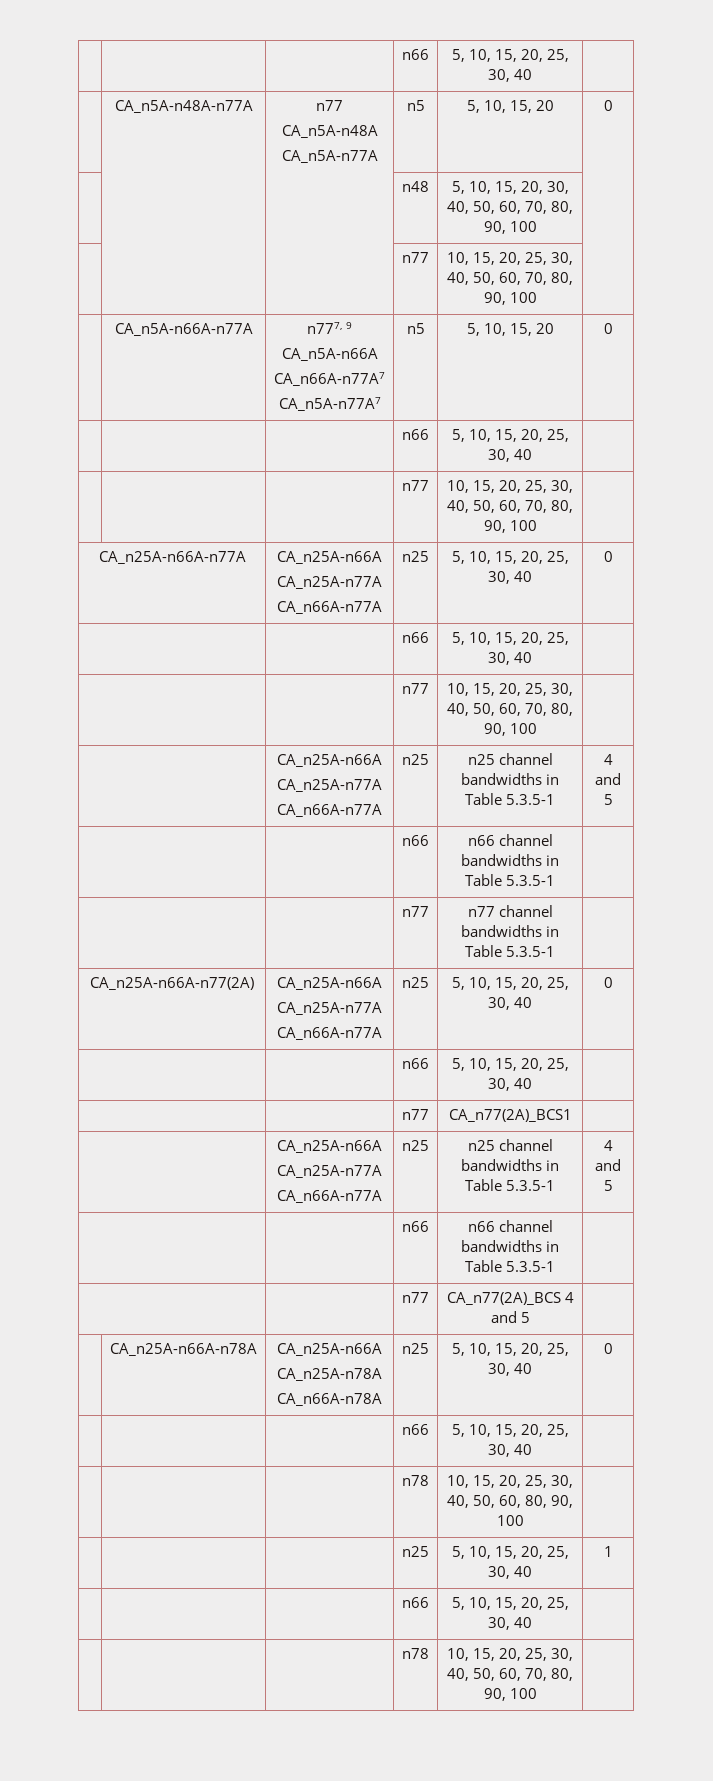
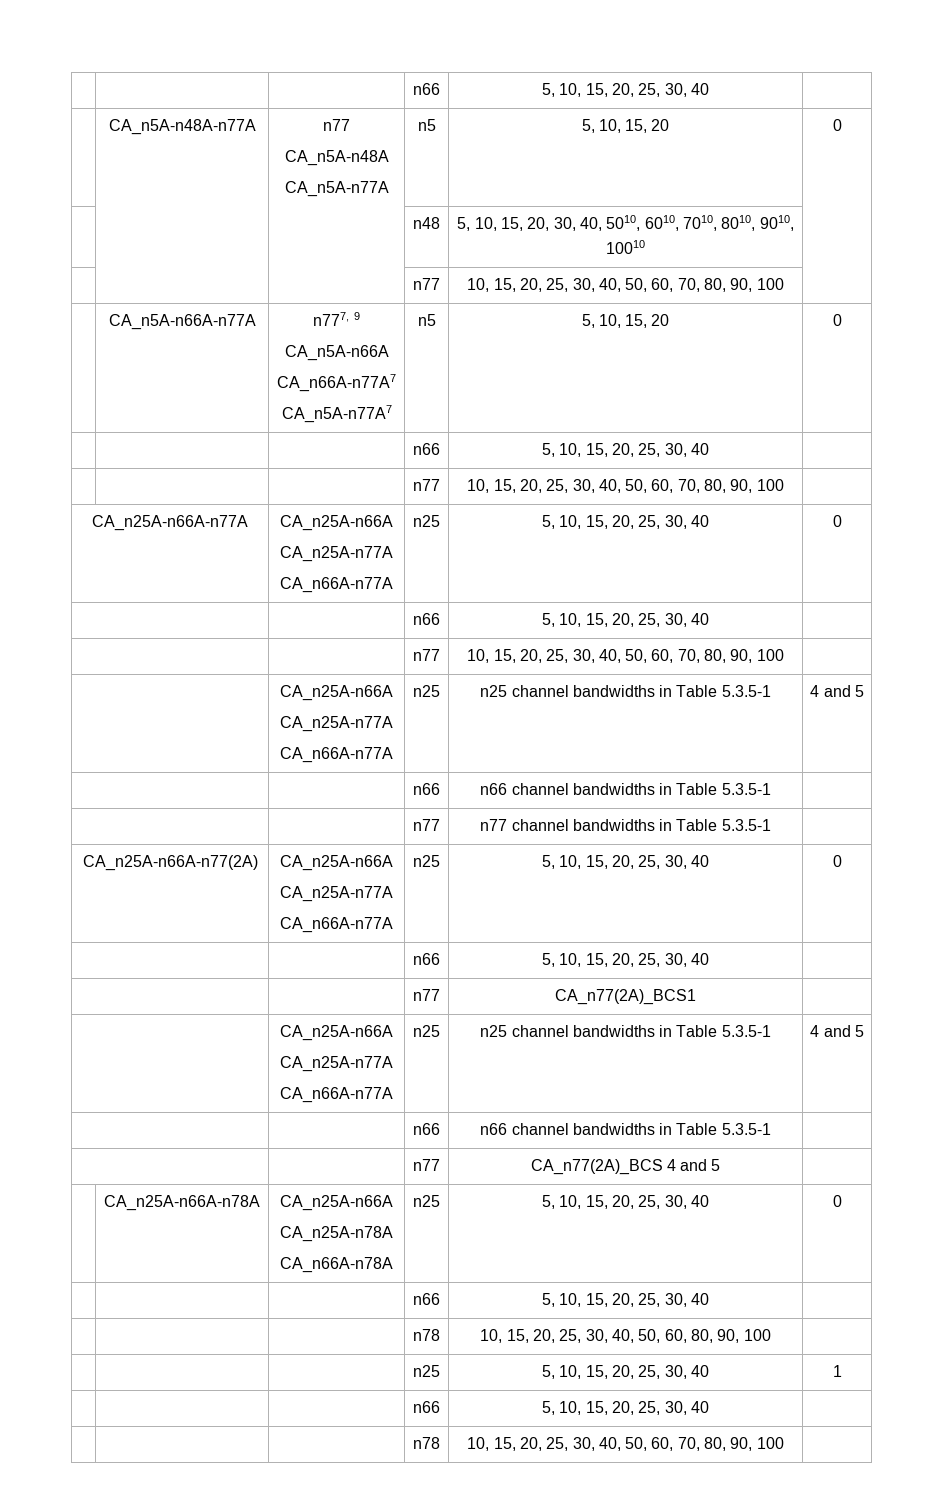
- | | | n48 | 5, 10, 15, 20, 30, 40, 50, 60, 70, 80, 90, 100 |
+ | | | n48 | 5, 10, 15, 20, 30, 40, 5010, 6010, 7010, 8010, 9010, 10010 |

